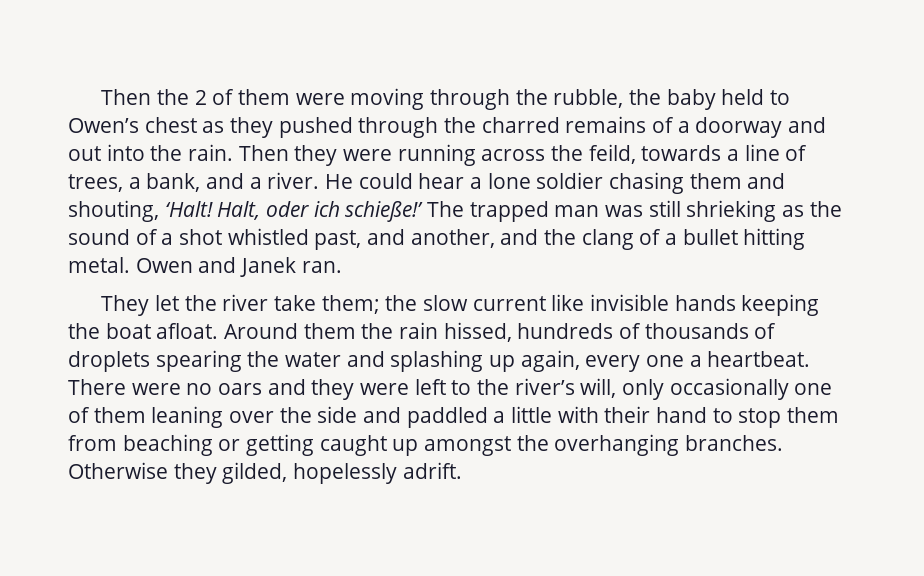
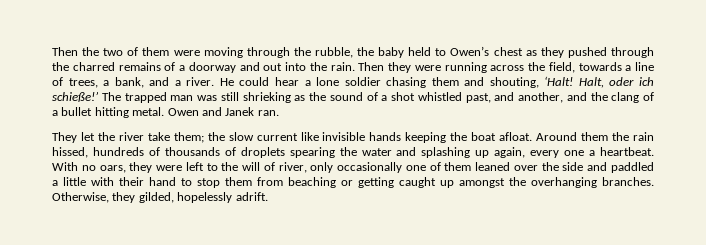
- Then the 2 of them were moving through the rubble, the baby held to Owen’s chest as they pushed through the charred remains of a doorway and out into the rain.
+ Then the two of them were moving through the rubble, the baby held to Owen’s chest as they pushed through the charred remains of a doorway and out into the rain.
- Then they were running across the feild, towards a line of trees, a bank, and a river.
+ Then they were running across the field, towards a line of trees, a bank, and a river.
- There were no oars and they were left to the river’s will, only occasionally one of them leaning over the side and paddled a little with their hand to stop them from beaching or getting caught up amongst the overhanging branches.
+ With no oars, they were left to the will of river, only occasionally one of them leaned over the side and paddled a little with their hand to stop them from beaching or getting caught up amongst the overhanging branches.
- Otherwise they gilded, hopelessly adrift.
+ Otherwise, they gilded, hopelessly adrift.

